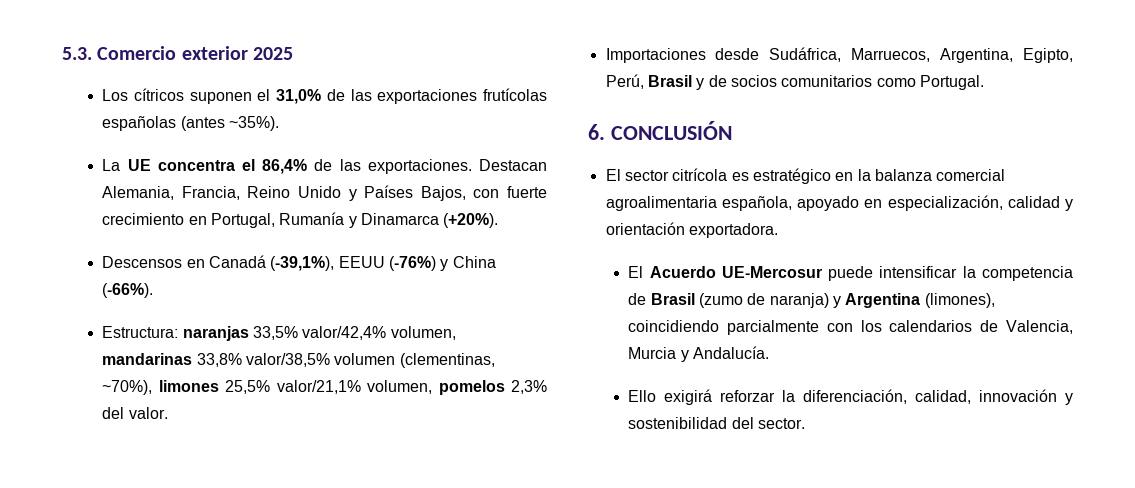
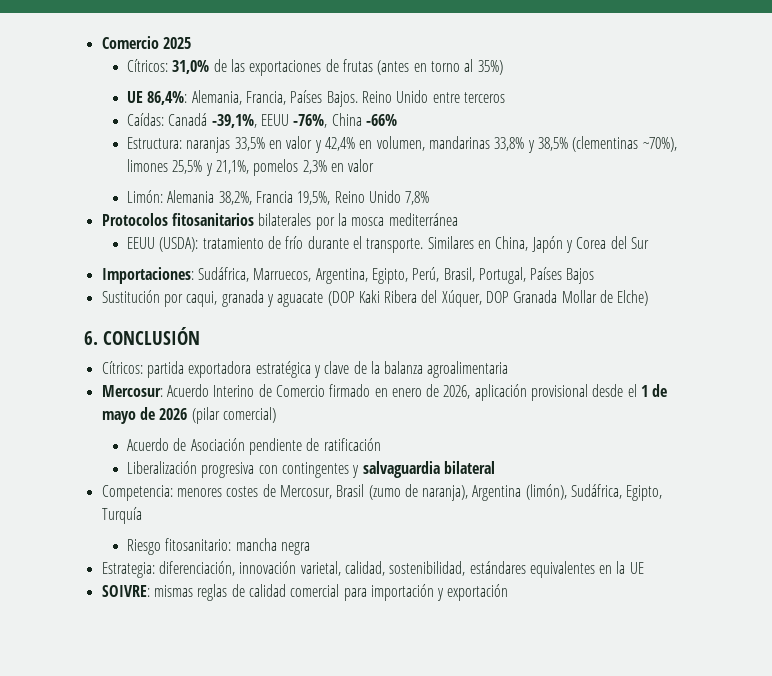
- 5.3. Comercio exterior 2025
- Los cítricos suponen el 31,0% de las exportaciones frutícolas españolas (antes ~35%).
- La UE concentra el 86,4% de las exportaciones. Destacan Alemania, Francia, Reino Unido y Países Bajos, con fuerte crecimiento en Portugal, Rumanía y Dinamarca (+20%).
- Descensos en Canadá (-39,1%), EEUU (-76%) y China (-66%).
- Estructura: naranjas 33,5% valor/42,4% volumen, mandarinas 33,8% valor/38,5% volumen (clementinas, ~70%), limones 25,5% valor/21,1% volumen, pomelos 2,3% del valor.
- Importaciones desde Sudáfrica, Marruecos, Argentina, Egipto, Perú, Brasil y de socios comunitarios como Portugal.
+ Comercio 2025
+ Cítricos: 31,0% de las exportaciones de frutas (antes en torno al 35%)
+ UE 86,4%: Alemania, Francia, Países Bajos. Reino Unido entre terceros
+ Caídas: Canadá -39,1%, EEUU -76%, China -66%
+ Estructura: naranjas 33,5% en valor y 42,4% en volumen, mandarinas 33,8% y 38,5% (clementinas ~70%), limones 25,5% y 21,1%, pomelos 2,3% en valor
+ Limón: Alemania 38,2%, Francia 19,5%, Reino Unido 7,8%
+ Protocolos fitosanitarios bilaterales por la mosca mediterránea
+ EEUU (USDA): tratamiento de frío durante el transporte. Similares en China, Japón y Corea del Sur
+ Importaciones: Sudáfrica, Marruecos, Argentina, Egipto, Perú, Brasil, Portugal, Países Bajos
+ Sustitución por caqui, granada y aguacate (DOP Kaki Ribera del Xúquer, DOP Granada Mollar de Elche)
  6. CONCLUSIÓN
- El sector citrícola es estratégico en la balanza comercial agroalimentaria española, apoyado en especialización, calidad y orientación exportadora.
- El Acuerdo UE-Mercosur puede intensificar la competencia de Brasil (zumo de naranja) y Argentina (limones), coincidiendo parcialmente con los calendarios de Valencia, Murcia y Andalucía.
- Ello exigirá reforzar la diferenciación, calidad, innovación y sostenibilidad del sector.
+ Cítricos: partida exportadora estratégica y clave de la balanza agroalimentaria
+ Mercosur: Acuerdo Interino de Comercio firmado en enero de 2026, aplicación provisional desde el 1 de mayo de 2026 (pilar comercial)
+ Acuerdo de Asociación pendiente de ratificación
+ Liberalización progresiva con contingentes y salvaguardia bilateral
+ Competencia: menores costes de Mercosur, Brasil (zumo de naranja), Argentina (limón), Sudáfrica, Egipto, Turquía
+ Riesgo fitosanitario: mancha negra
+ Estrategia: diferenciación, innovación varietal, calidad, sostenibilidad, estándares equivalentes en la UE
+ SOIVRE: mismas reglas de calidad comercial para importación y exportación

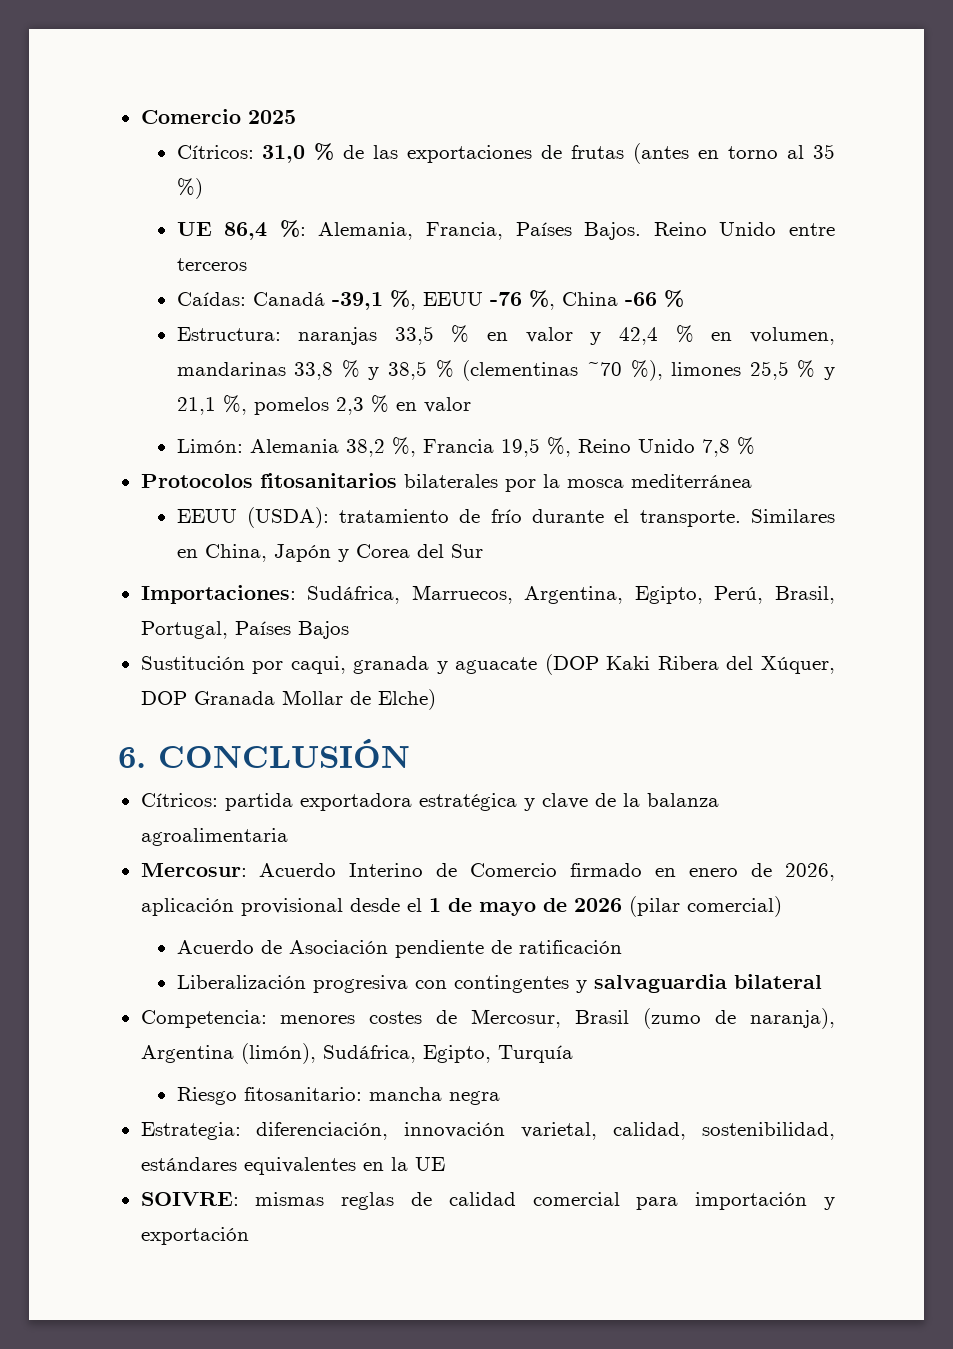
- Cítricos: 31,0% de las exportaciones de frutas (antes en torno al 35%)
- UE 86,4%: Alemania, Francia, Países Bajos.
+ Cítricos: 31,0 % de las exportaciones de frutas (antes en torno al 35 %)
+ UE 86,4 %: Alemania, Francia, Países Bajos.
- Caídas: Canadá -39,1%, EEUU -76%, China -66%
+ Caídas: Canadá -39,1 %, EEUU -76 %, China -66 %
- Estructura: naranjas 33,5% en valor y 42,4% en volumen, mandarinas 33,8% y 38,5% (clementinas ~70%), limones 25,5% y 21,1%, pomelos 2,3% en valor
- Limón: Alemania 38,2%, Francia 19,5%, Reino Unido 7,8%
+ Estructura: naranjas 33,5 % en valor y 42,4 % en volumen, mandarinas 33,8 % y 38,5 % (clementinas ~70 %), limones 25,5 % y 21,1 %, pomelos 2,3 % en valor
+ Limón: Alemania 38,2 %, Francia 19,5 %, Reino Unido 7,8 %

